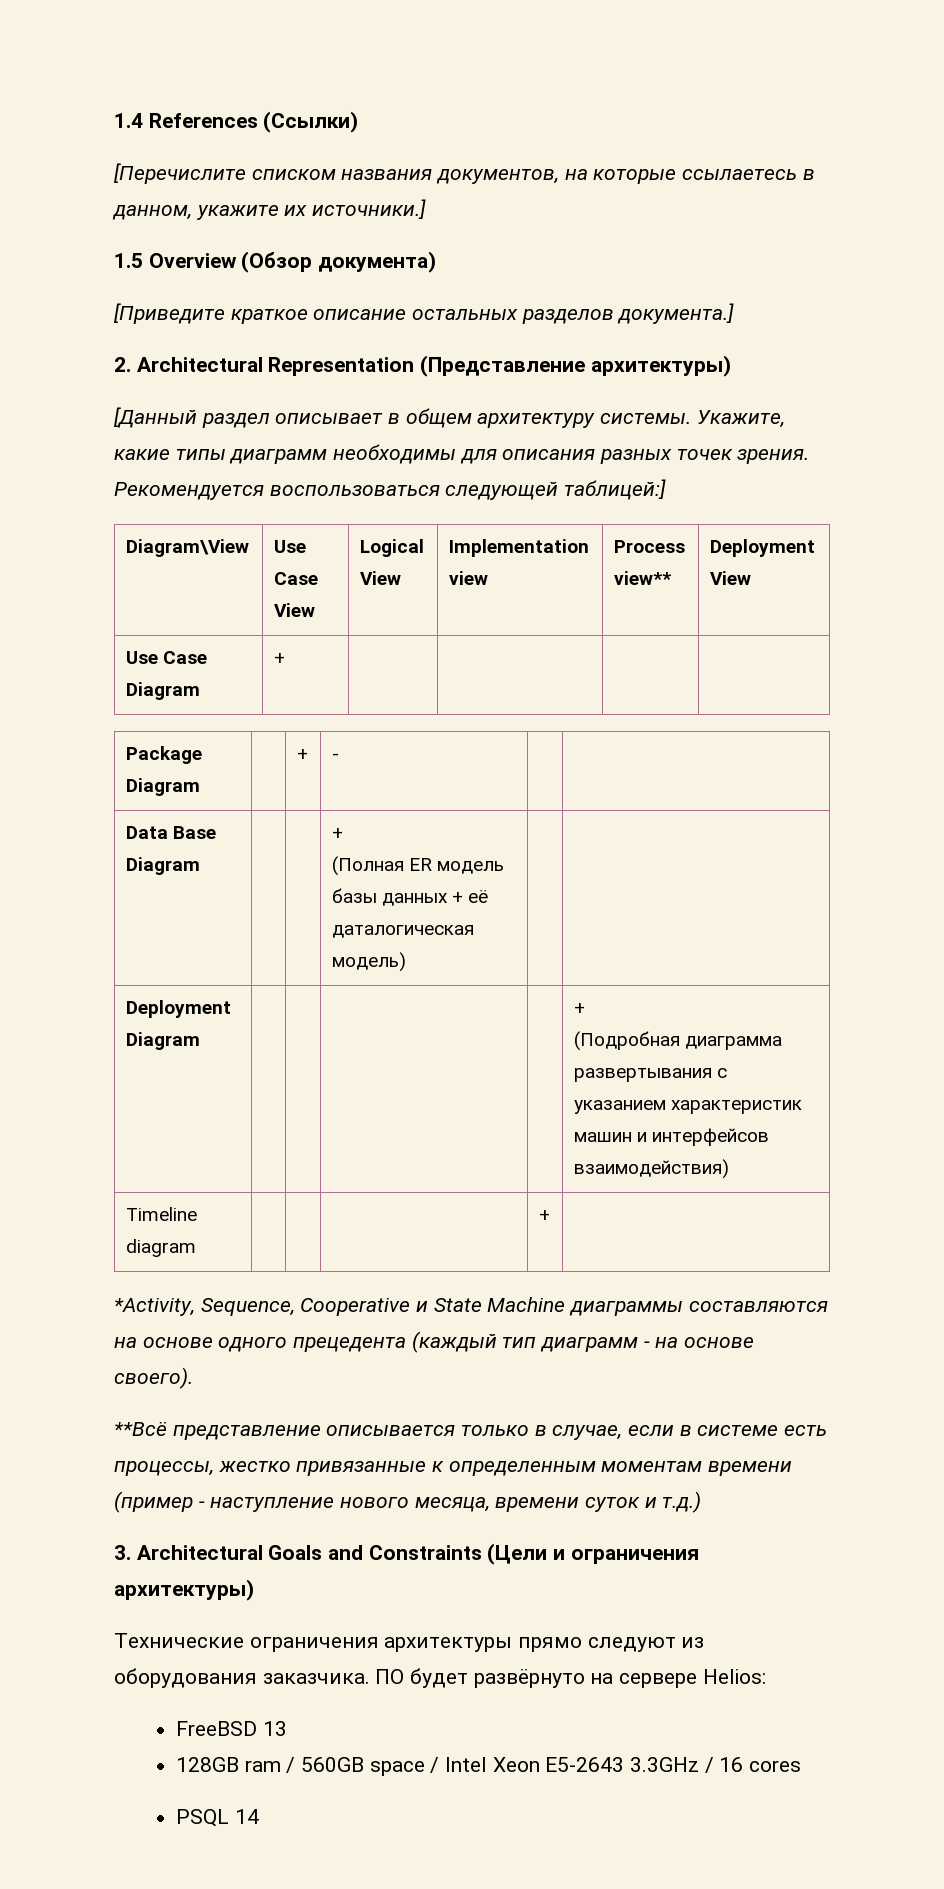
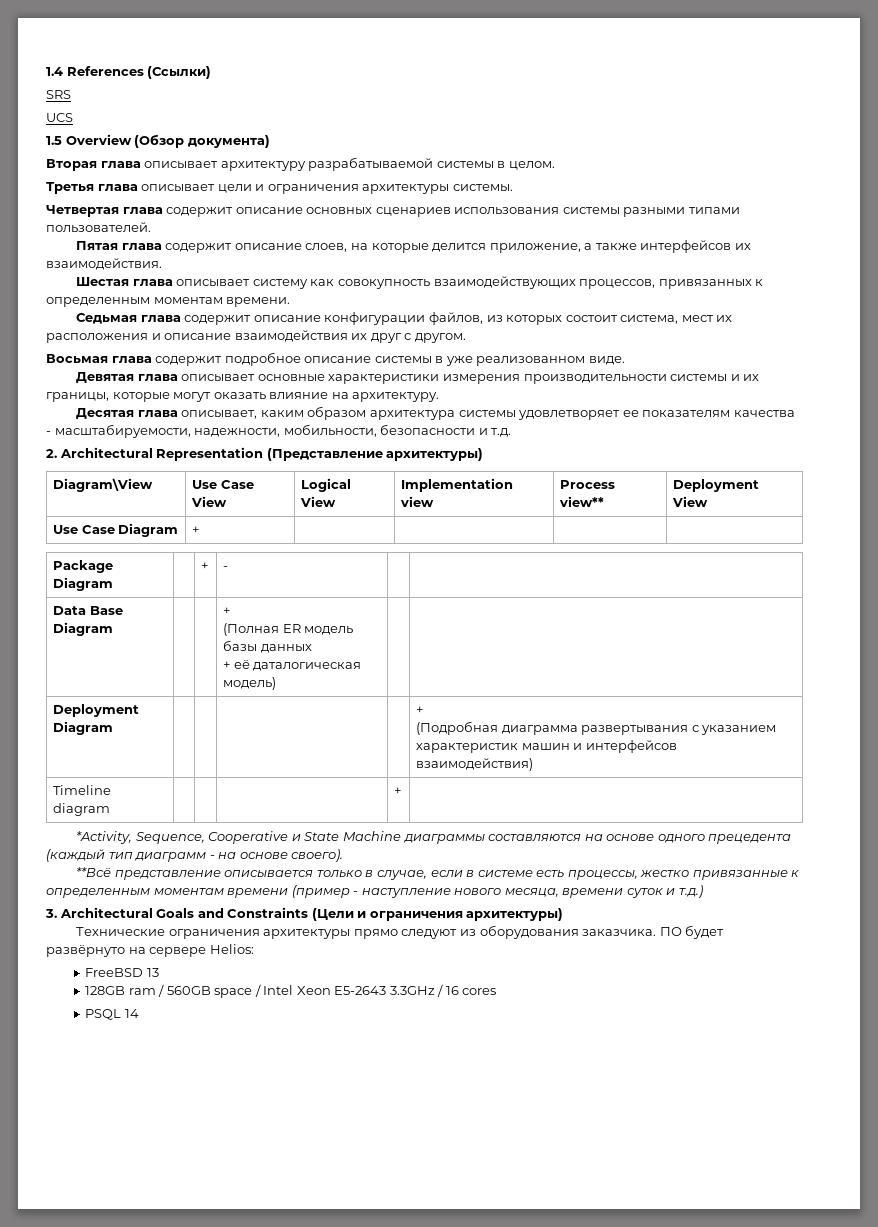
- [Перечислите списком названия документов, на которые ссылаетесь в данном, укажите их источники.]
+ SRS
+ UCS
  1.5 Overview (Обзор документа)
- [Приведите краткое описание остальных разделов документа.]
+ Вторая глава описывает архитектуру разрабатываемой системы в целом.
+ Третья глава описывает цели и ограничения архитектуры системы.
+ Четвертая глава содержит описание основных сценариев использования системы разными типами пользователей.
+ Пятая глава содержит описание слоев, на которые делится приложение, а также интерфейсов их взаимодействия.
+ Шестая глава описывает систему как совокупность взаимодействующих процессов, привязанных к определенным моментам времени.
+ Седьмая глава содержит описание конфигурации файлов, из которых состоит система, мест их расположения и описание взаимодействия их друг с другом.
+ Восьмая глава содержит подробное описание системы в уже реализованном виде.
+ Девятая глава описывает основные характеристики измерения производительности системы и их границы, которые могут оказать влияние на архитектуру.
+ Десятая глава описывает, каким образом архитектура системы удовлетворяет ее показателям качества - масштабируемости, надежности, мобильности, безопасности и т.д.
- [Данный раздел описывает в общем архитектуру системы. Укажите, какие типы диаграмм необходимы для описания разных точек зрения. Рекомендуется воспользоваться следующей таблицей:]
  Data Base Diagram | | | +
- (Полная ER модель базы данных + её даталогическая модель) | |
+ (Полная ER модель базы данных
+ + её даталогическая модель) | |

